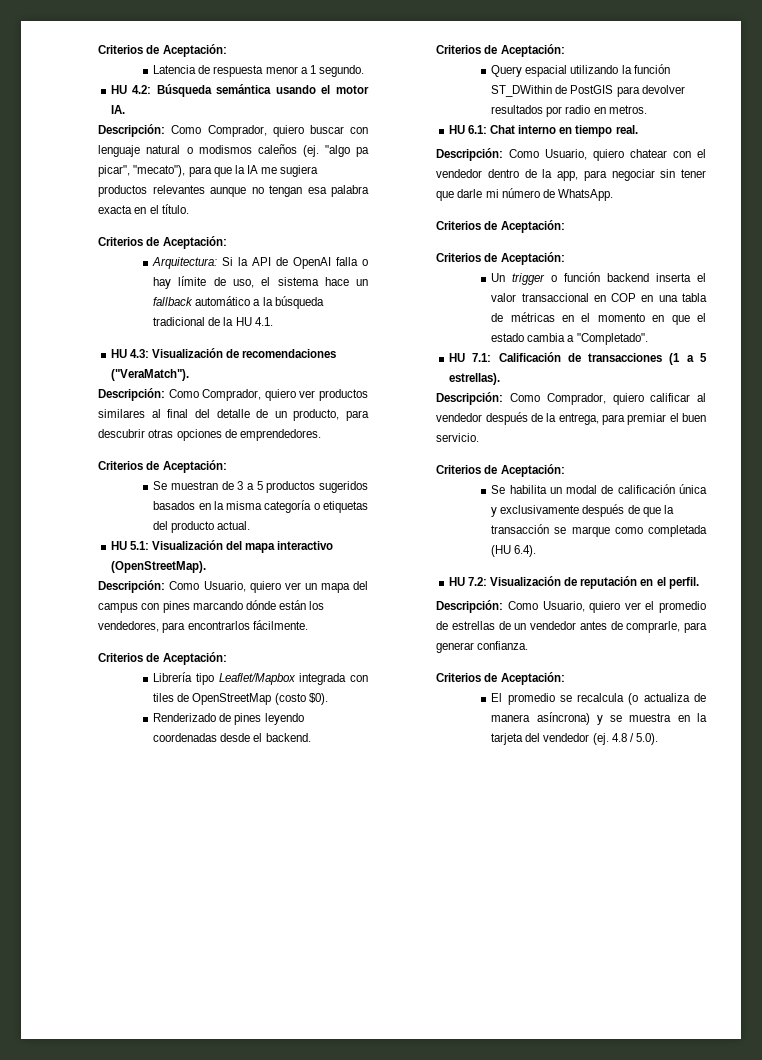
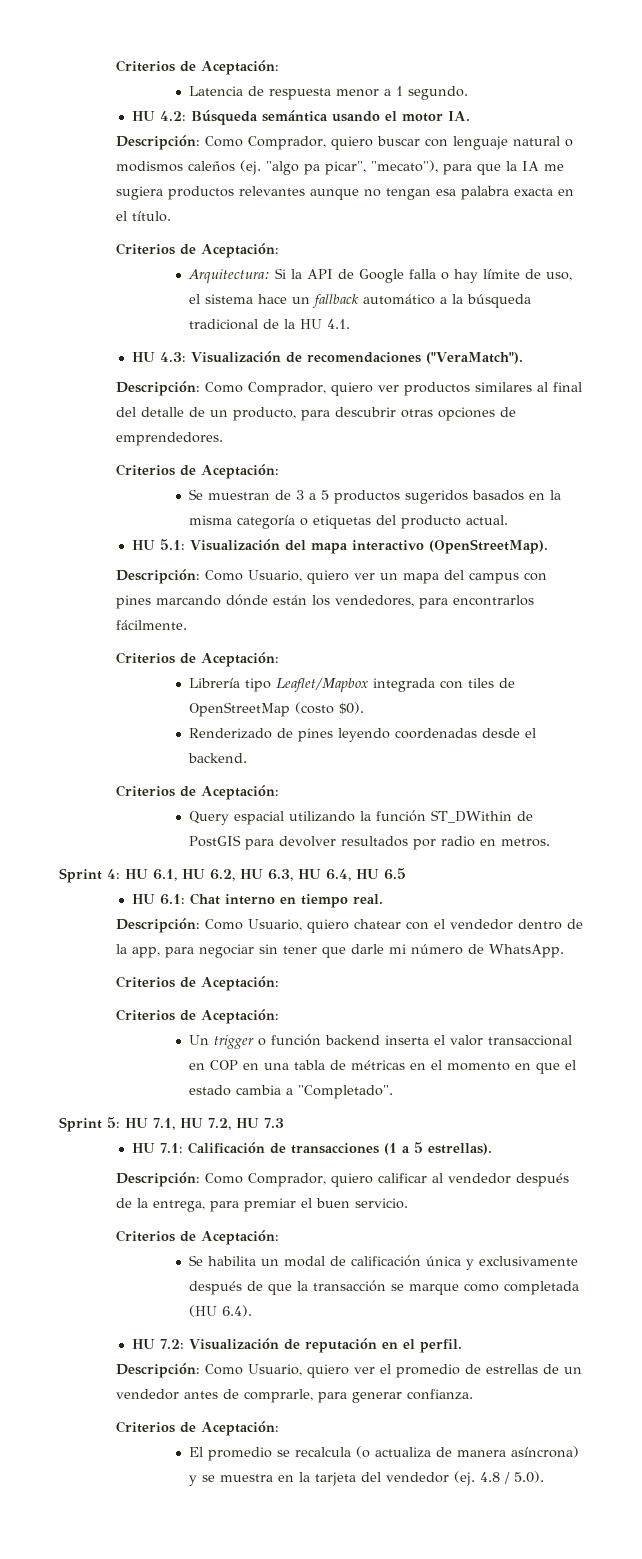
- Arquitectura: Si la API de OpenAI falla o hay límite de uso, el sistema hace un fallback automático a la búsqueda tradicional de la HU 4.1.
+ Arquitectura: Si la API de Google falla o hay límite de uso, el sistema hace un fallback automático a la búsqueda tradicional de la HU 4.1.
+ Sprint 4: HU 6.1, HU 6.2, HU 6.3, HU 6.4, HU 6.5
+ Sprint 5: HU 7.1, HU 7.2, HU 7.3

